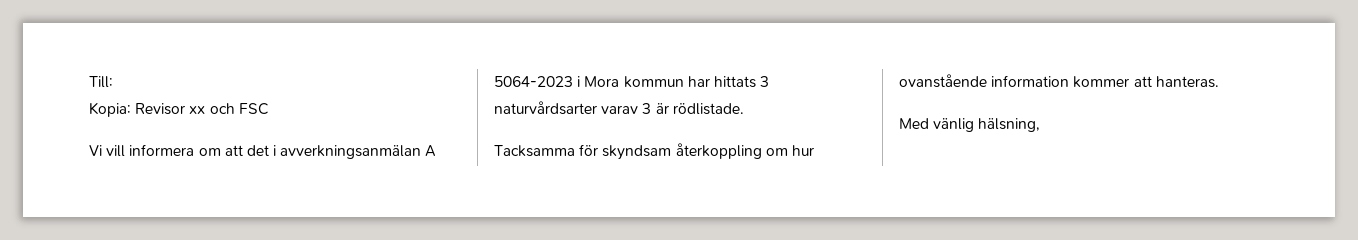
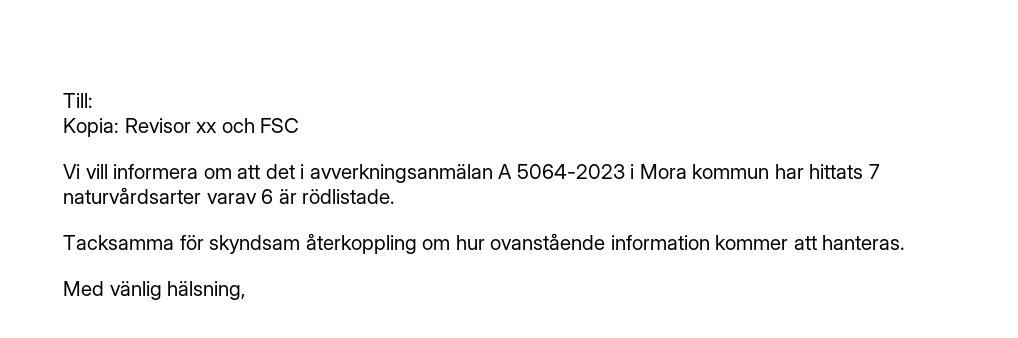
- Vi vill informera om att det i avverkningsanmälan A 5064-2023 i Mora kommun har hittats 3 naturvårdsarter varav 3 är rödlistade.
+ Vi vill informera om att det i avverkningsanmälan A 5064-2023 i Mora kommun har hittats 7 naturvårdsarter varav 6 är rödlistade.

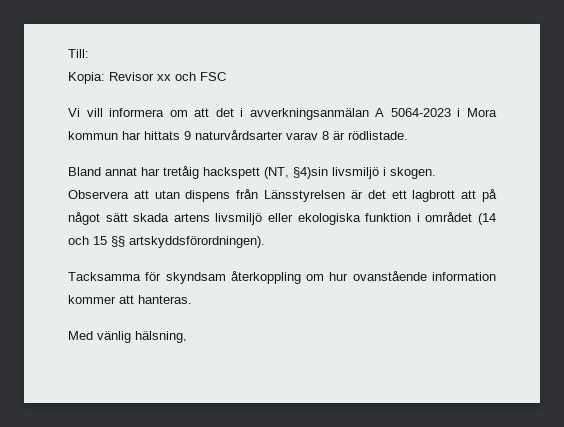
- Vi vill informera om att det i avverkningsanmälan A 5064-2023 i Mora kommun har hittats 7 naturvårdsarter varav 6 är rödlistade.
+ Vi vill informera om att det i avverkningsanmälan A 5064-2023 i Mora kommun har hittats 9 naturvårdsarter varav 8 är rödlistade.
+ Bland annat har tretåig hackspett (NT, §4)sin livsmiljö i skogen. Observera att utan dispens från Länsstyrelsen är det ett lagbrott att på något sätt skada artens livsmiljö eller ekologiska funktion i området (14 och 15 §§ artskyddsförordningen).

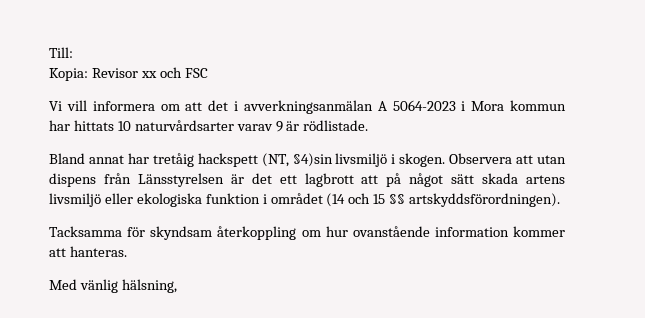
- Vi vill informera om att det i avverkningsanmälan A 5064-2023 i Mora kommun har hittats 9 naturvårdsarter varav 8 är rödlistade.
+ Vi vill informera om att det i avverkningsanmälan A 5064-2023 i Mora kommun har hittats 10 naturvårdsarter varav 9 är rödlistade.

